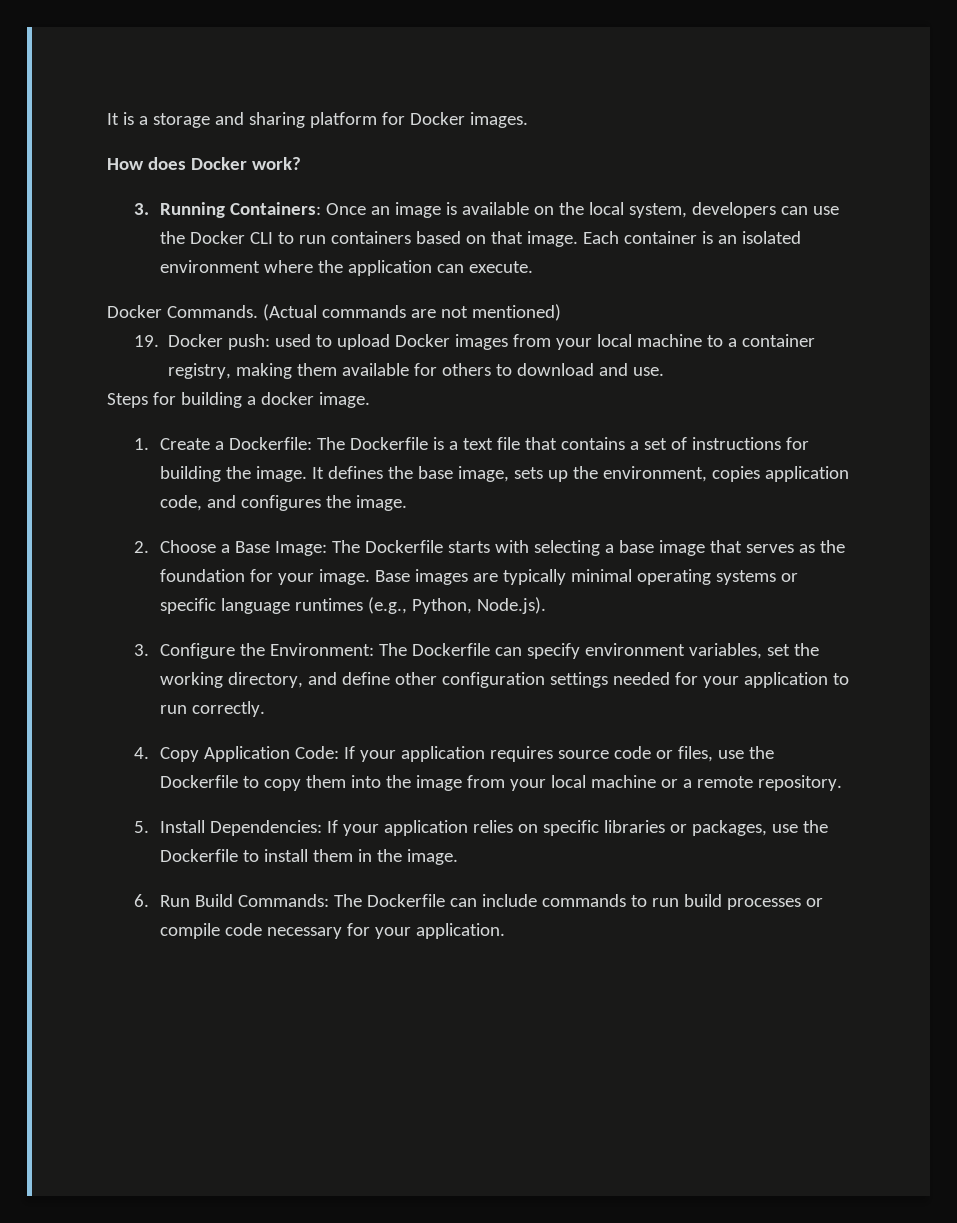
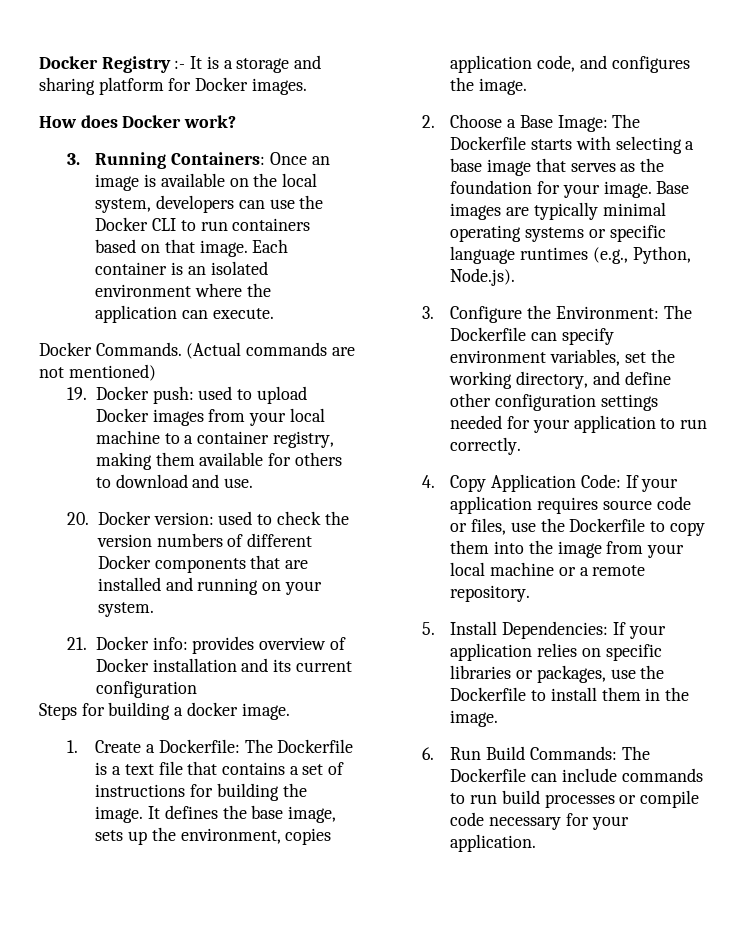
- It is a storage and sharing platform for Docker images.
+ Docker Registry :- It is a storage and sharing platform for Docker images.
+ 20. Docker version: used to check the version numbers of different Docker components that are installed and running on your system.
+ 21. Docker info: provides overview of Docker installation and its current configuration

